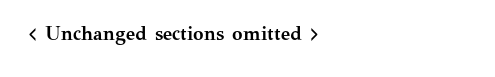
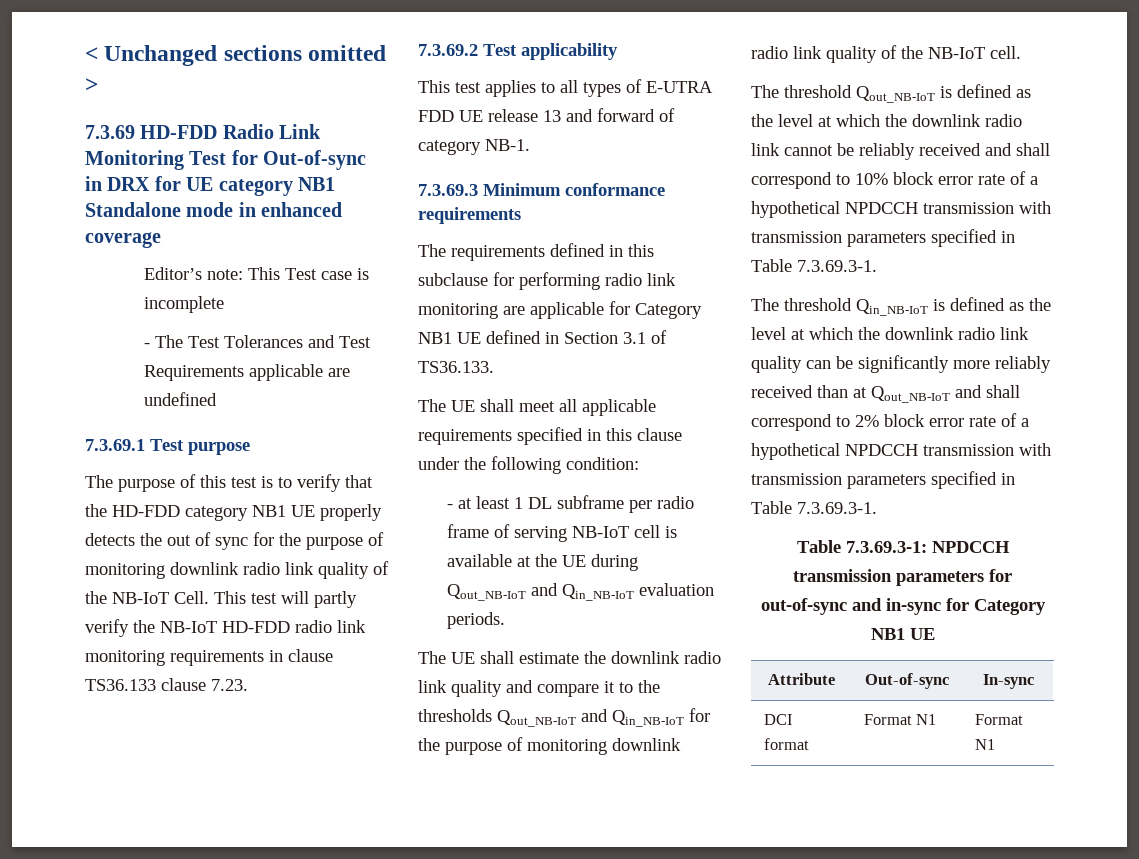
+ 7.3.69 HD-FDD Radio Link Monitoring Test for Out-of-sync in DRX for UE category NB1 Standalone mode in enhanced coverage
+ Editor’s note: This Test case is incomplete
+ - The Test Tolerances and Test Requirements applicable are undefined
+ 7.3.69.1 Test purpose
+ The purpose of this test is to verify that the HD-FDD category NB1 UE properly detects the out of sync for the purpose of monitoring downlink radio link quality of the NB-IoT Cell. This test will partly verify the NB-IoT HD-FDD radio link monitoring requirements in clause TS36.133 clause 7.23.
+ 7.3.69.2 Test applicability
+ This test applies to all types of E-UTRA FDD UE release 13 and forward of category NB-1.
+ 7.3.69.3 Minimum conformance requirements
+ The requirements defined in this subclause for performing radio link monitoring are applicable for Category NB1 UE defined in Section 3.1 of TS36.133.
+ The UE shall meet all applicable requirements specified in this clause under the following condition:
+ - at least 1 DL subframe per radio frame of serving NB-IoT cell is available at the UE during Qout_NB-IoT and Qin_NB-IoT evaluation periods.
+ The UE shall estimate the downlink radio link quality and compare it to the thresholds Qout_NB-IoT and Qin_NB-IoT for the purpose of monitoring downlink radio link quality of the NB-IoT cell.
+ The threshold Qout_NB-IoT is defined as the level at which the downlink radio link cannot be reliably received and shall correspond to 10% block error rate of a hypothetical NPDCCH transmission with transmission parameters specified in Table 7.3.69.3-1.
+ The threshold Qin_NB-IoT is defined as the level at which the downlink radio link quality can be significantly more reliably received than at Qout_NB-IoT and shall correspond to 2% block error rate of a hypothetical NPDCCH transmission with transmission parameters specified in Table 7.3.69.3-1.
+ Table 7.3.69.3-1: NPDCCH transmission parameters for out-of-sync and in-sync for Category NB1 UE
+ Attribute | Out-of-sync | In-sync
+ DCI format | Format N1 | Format N1

